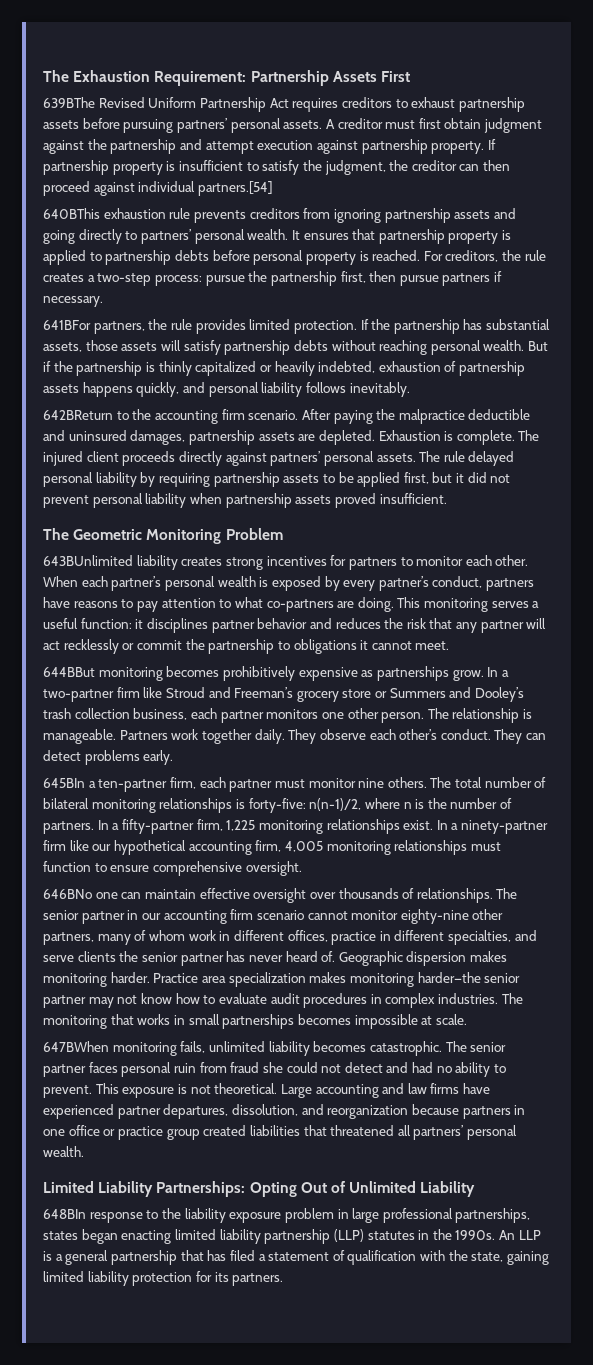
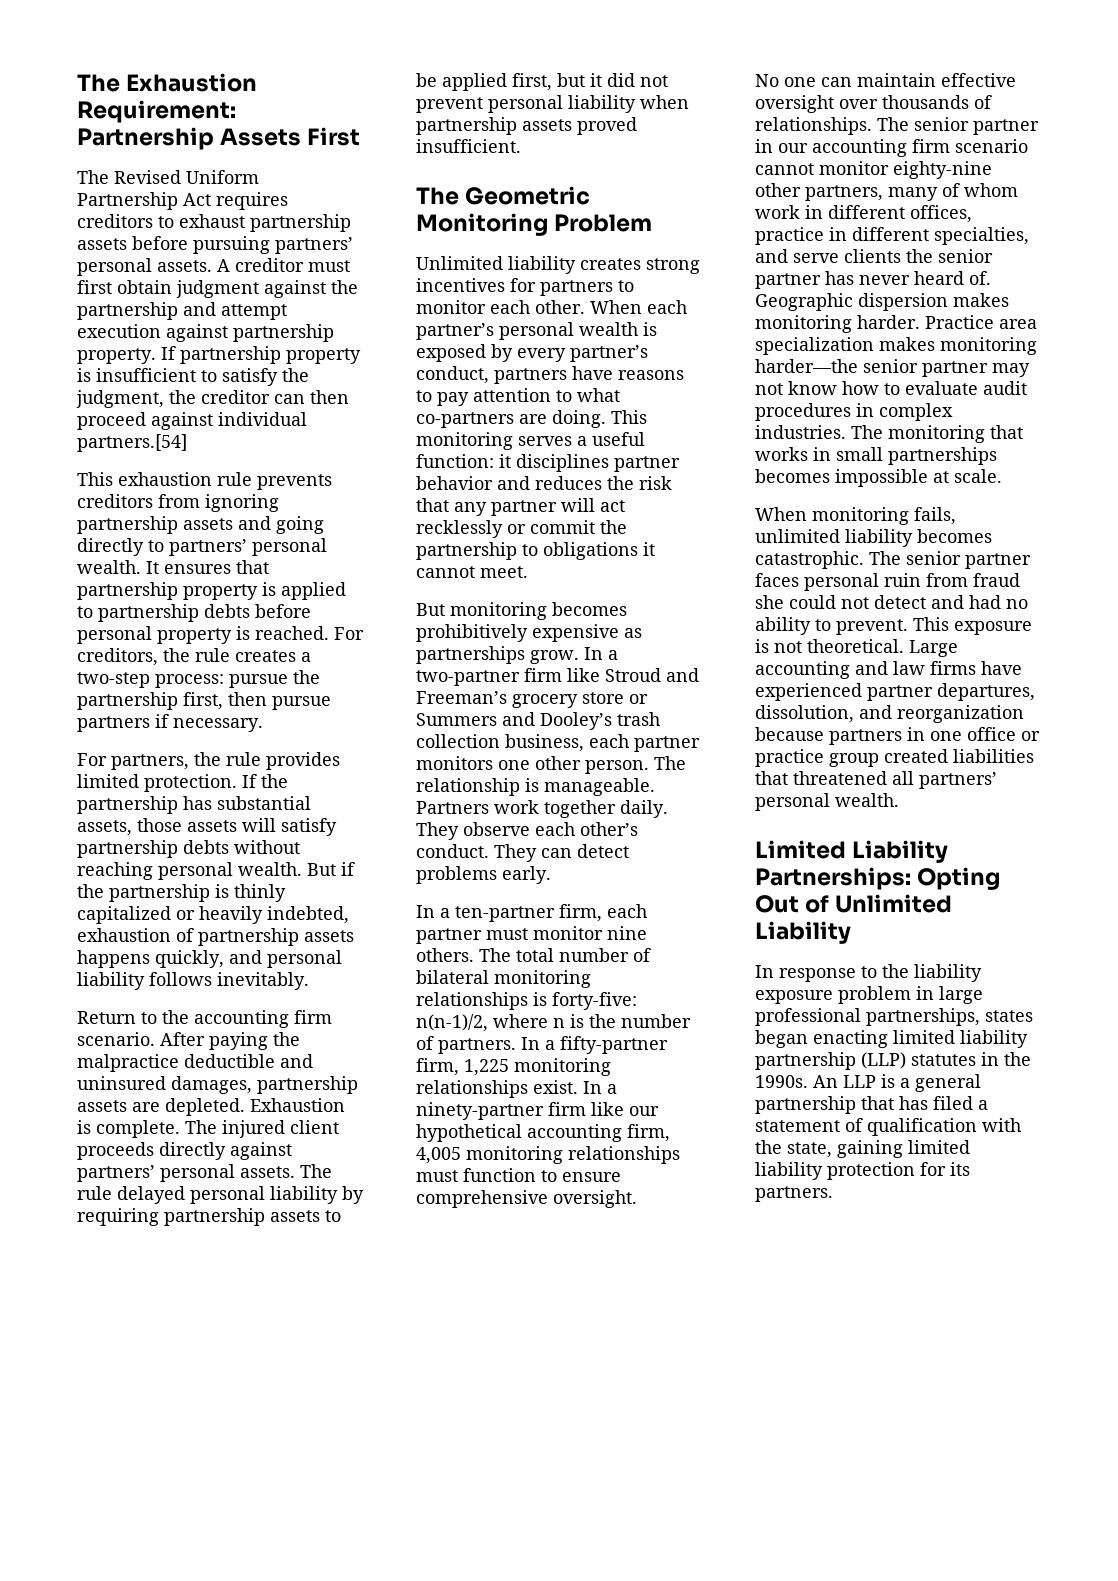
- 639BThe Revised Uniform Partnership Act requires creditors to exhaust partnership assets before pursuing partners’ personal assets.
+ The Revised Uniform Partnership Act requires creditors to exhaust partnership assets before pursuing partners’ personal assets.
- 640BThis exhaustion rule prevents creditors from ignoring partnership assets and going directly to partners’ personal wealth.
+ This exhaustion rule prevents creditors from ignoring partnership assets and going directly to partners’ personal wealth.
- 641BFor partners, the rule provides limited protection.
+ For partners, the rule provides limited protection.
- 642BReturn to the accounting firm scenario.
+ Return to the accounting firm scenario.
- 643BUnlimited liability creates strong incentives for partners to monitor each other.
+ Unlimited liability creates strong incentives for partners to monitor each other.
- 644BBut monitoring becomes prohibitively expensive as partnerships grow.
+ But monitoring becomes prohibitively expensive as partnerships grow.
- 645BIn a ten-partner firm, each partner must monitor nine others.
+ In a ten-partner firm, each partner must monitor nine others.
- 646BNo one can maintain effective oversight over thousands of relationships.
+ No one can maintain effective oversight over thousands of relationships.
- 647BWhen monitoring fails, unlimited liability becomes catastrophic.
+ When monitoring fails, unlimited liability becomes catastrophic.
- 648BIn response to the liability exposure problem in large professional partnerships, states began enacting limited liability partnership (LLP) statutes in the 1990s.
+ In response to the liability exposure problem in large professional partnerships, states began enacting limited liability partnership (LLP) statutes in the 1990s.

